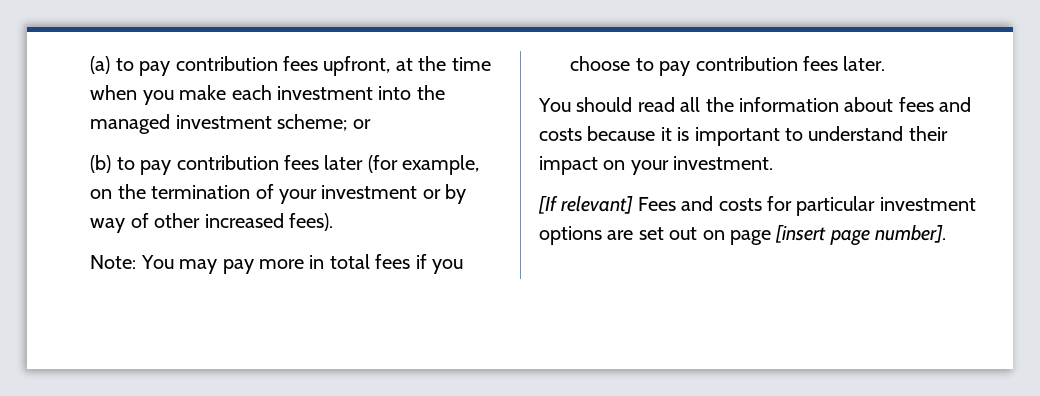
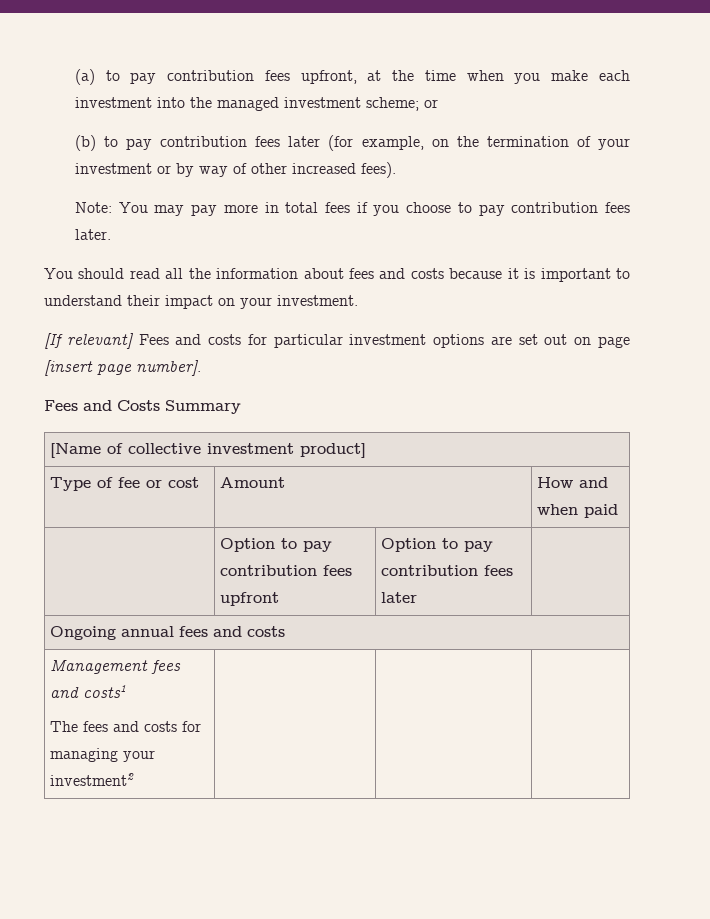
+ Fees and Costs Summary
+ [Name of collective investment product]
+ Type of fee or cost | Amount | How and when paid
+ | Option to pay contribution fees upfront | Option to pay contribution fees later |
+ Ongoing annual fees and costs
+ Management fees and costs1
+ The fees and costs for managing your investment2 | | |

